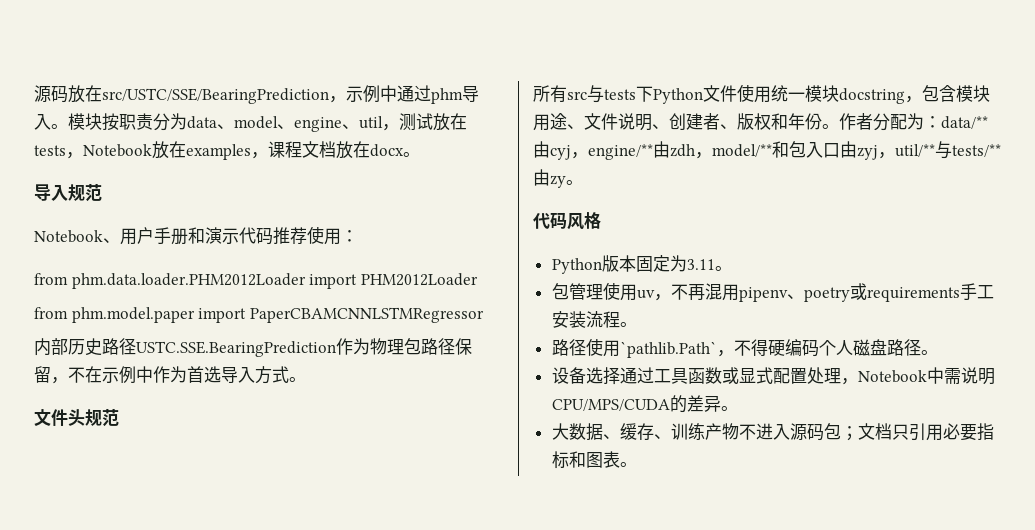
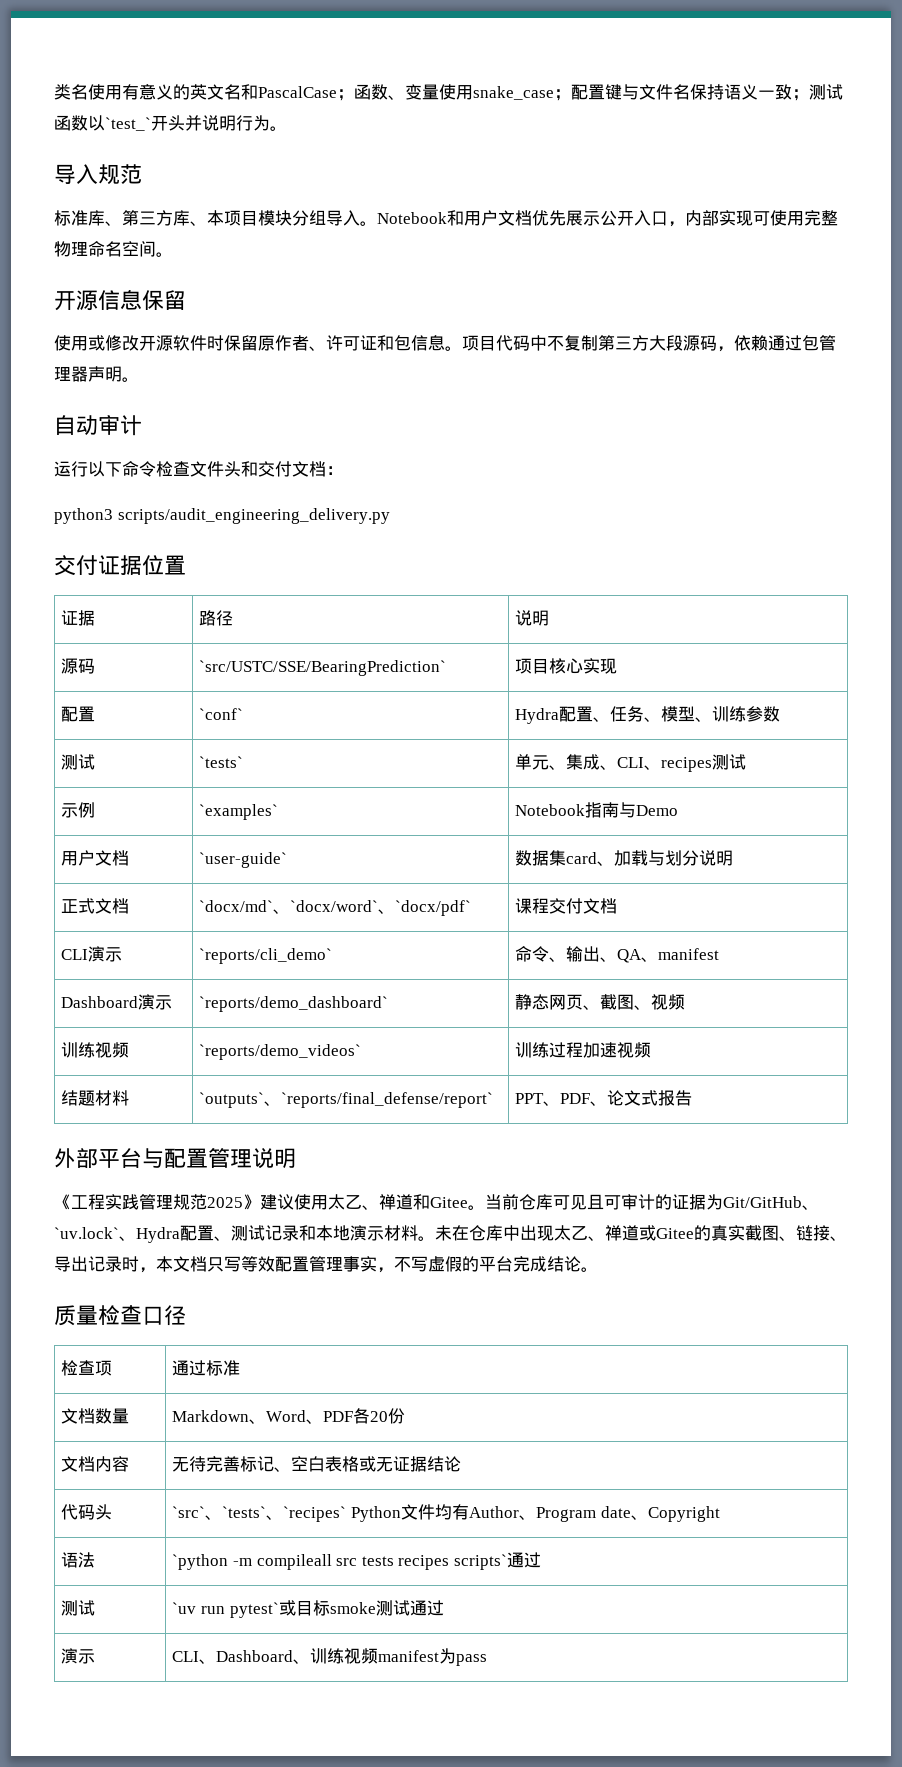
- 源码放在src/USTC/SSE/BearingPrediction，示例中通过phm导入。模块按职责分为data、model、engine、util，测试放在tests，Notebook放在examples，课程文档放在docx。
+ 类名使用有意义的英文名和PascalCase；函数、变量使用snake_case；配置键与文件名保持语义一致；测试函数以`test_`开头并说明行为。
  导入规范
- Notebook、用户手册和演示代码推荐使用：
- from phm.data.loader.PHM2012Loader import PHM2012Loader
- from phm.model.paper import PaperCBAMCNNLSTMRegressor
- 内部历史路径USTC.SSE.BearingPrediction作为物理包路径保留，不在示例中作为首选导入方式。
- 文件头规范
- 所有src与tests下Python文件使用统一模块docstring，包含模块用途、文件说明、创建者、版权和年份。作者分配为：data/**由cyj，engine/**由zdh，model/**和包入口由zyj，util/**与tests/**由zy。
- 代码风格
- Python版本固定为3.11。
- 包管理使用uv，不再混用pipenv、poetry或requirements手工安装流程。
- 路径使用`pathlib.Path`，不得硬编码个人磁盘路径。
- 设备选择通过工具函数或显式配置处理，Notebook中需说明CPU/MPS/CUDA的差异。
- 大数据、缓存、训练产物不进入源码包；文档只引用必要指标和图表。
+ 标准库、第三方库、本项目模块分组导入。Notebook和用户文档优先展示公开入口，内部实现可使用完整物理命名空间。
+ 开源信息保留
+ 使用或修改开源软件时保留原作者、许可证和包信息。项目代码中不复制第三方大段源码，依赖通过包管理器声明。
+ 自动审计
+ 运行以下命令检查文件头和交付文档：
+ python3 scripts/audit_engineering_delivery.py
+ 交付证据位置
+ 证据 | 路径 | 说明
+ 源码 | `src/USTC/SSE/BearingPrediction` | 项目核心实现
+ 配置 | `conf` | Hydra配置、任务、模型、训练参数
+ 测试 | `tests` | 单元、集成、CLI、recipes测试
+ 示例 | `examples` | Notebook指南与Demo
+ 用户文档 | `user-guide` | 数据集card、加载与划分说明
+ 正式文档 | `docx/md`、`docx/word`、`docx/pdf` | 课程交付文档
+ CLI演示 | `reports/cli_demo` | 命令、输出、QA、manifest
+ Dashboard演示 | `reports/demo_dashboard` | 静态网页、截图、视频
+ 训练视频 | `reports/demo_videos` | 训练过程加速视频
+ 结题材料 | `outputs`、`reports/final_defense/report` | PPT、PDF、论文式报告
+ 外部平台与配置管理说明
+ 《工程实践管理规范2025》建议使用太乙、禅道和Gitee。当前仓库可见且可审计的证据为Git/GitHub、`uv.lock`、Hydra配置、测试记录和本地演示材料。未在仓库中出现太乙、禅道或Gitee的真实截图、链接、导出记录时，本文档只写等效配置管理事实，不写虚假的平台完成结论。
+ 质量检查口径
+ 检查项 | 通过标准
+ 文档数量 | Markdown、Word、PDF各20份
+ 文档内容 | 无待完善标记、空白表格或无证据结论
+ 代码头 | `src`、`tests`、`recipes` Python文件均有Author、Program date、Copyright
+ 语法 | `python -m compileall src tests recipes scripts`通过
+ 测试 | `uv run pytest`或目标smoke测试通过
+ 演示 | CLI、Dashboard、训练视频manifest为pass

